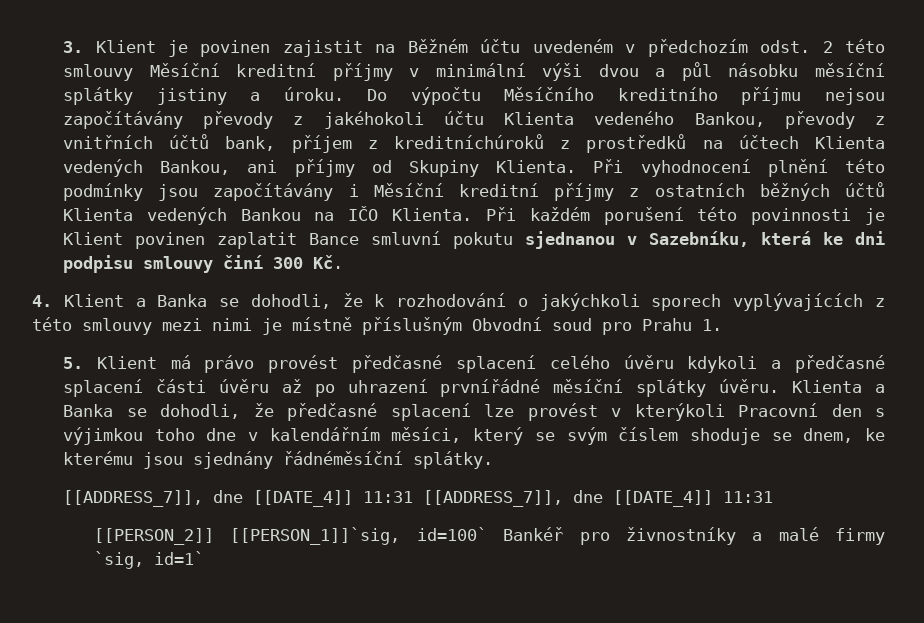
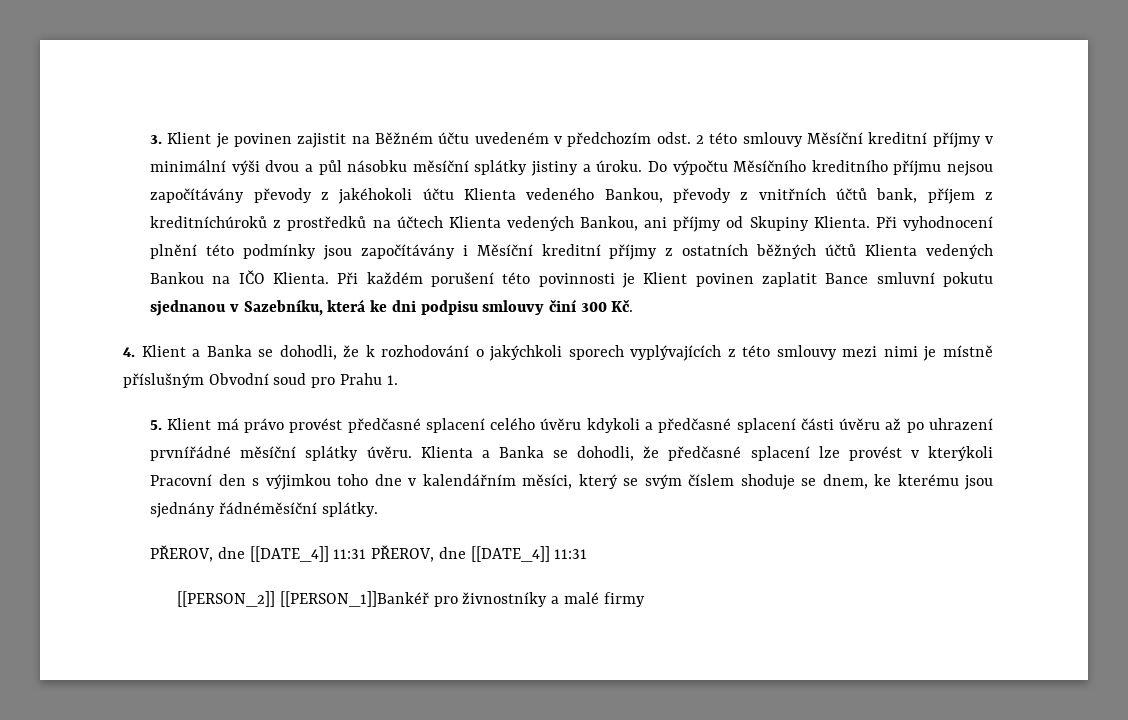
- [[ADDRESS_7]], dne [[DATE_4]] 11:31 [[ADDRESS_7]], dne [[DATE_4]] 11:31
+ PŘEROV, dne [[DATE_4]] 11:31 PŘEROV, dne [[DATE_4]] 11:31
- [[PERSON_2]] [[PERSON_1]]`sig, id=100` Bankéř pro živnostníky a malé firmy `sig, id=1`
+ [[PERSON_2]] [[PERSON_1]]Bankéř pro živnostníky a malé firmy

